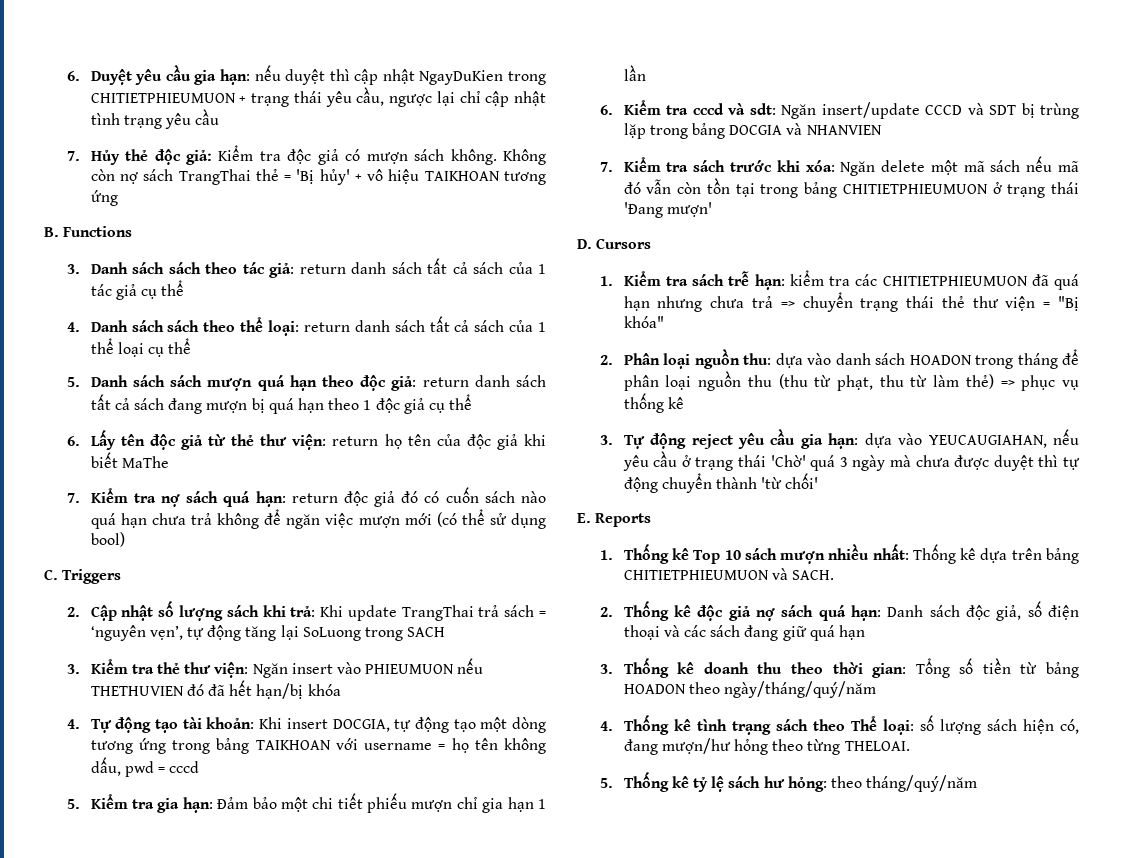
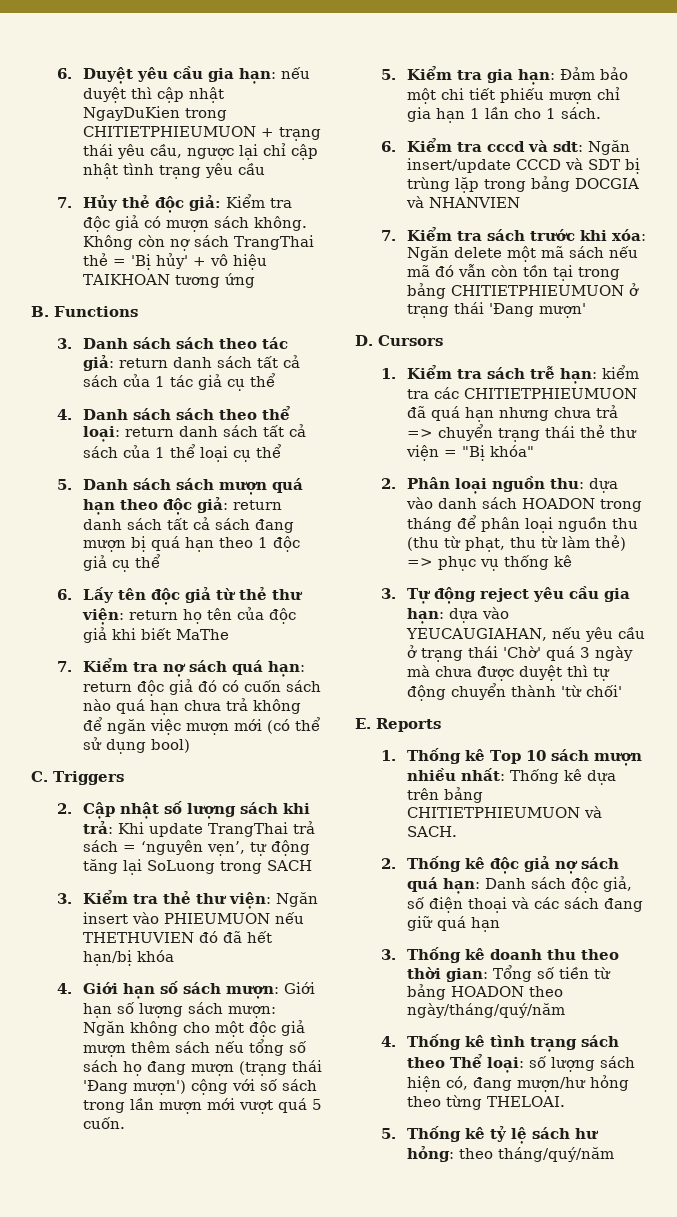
- 4. Tự động tạo tài khoản: Khi insert DOCGIA, tự động tạo một dòng tương ứng trong bảng TAIKHOAN với username = họ tên không dấu, pwd = cccd
+ 4. Giới hạn số sách mượn: Giới hạn số lượng sách mượn: Ngăn không cho một độc giả mượn thêm sách nếu tổng số sách họ đang mượn (trạng thái 'Đang mượn') cộng với số sách trong lần mượn mới vượt quá 5 cuốn.
- 5. Kiểm tra gia hạn: Đảm bảo một chi tiết phiếu mượn chỉ gia hạn 1 lần
+ 5. Kiểm tra gia hạn: Đảm bảo một chi tiết phiếu mượn chỉ gia hạn 1 lần cho 1 sách.

